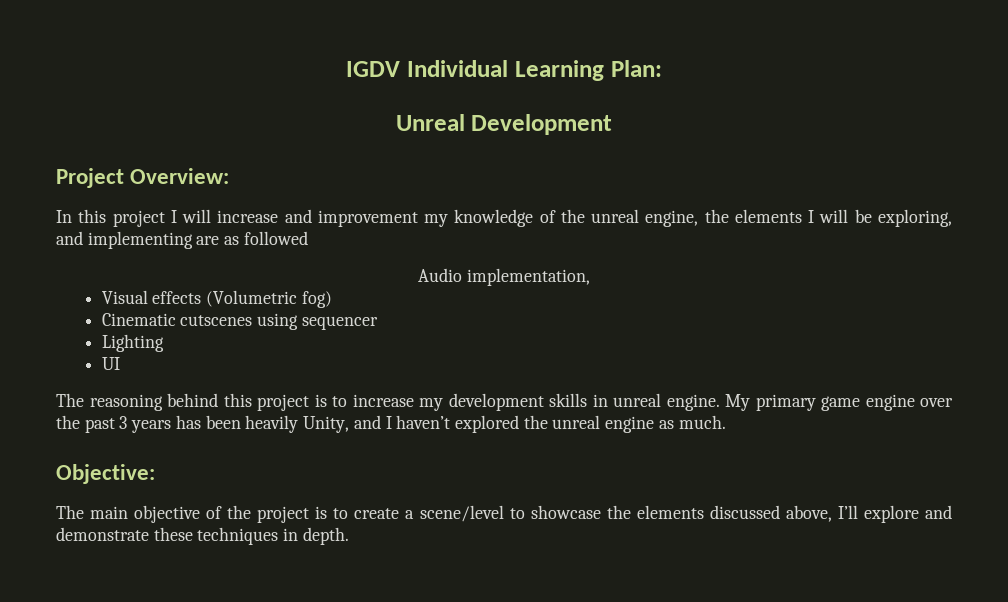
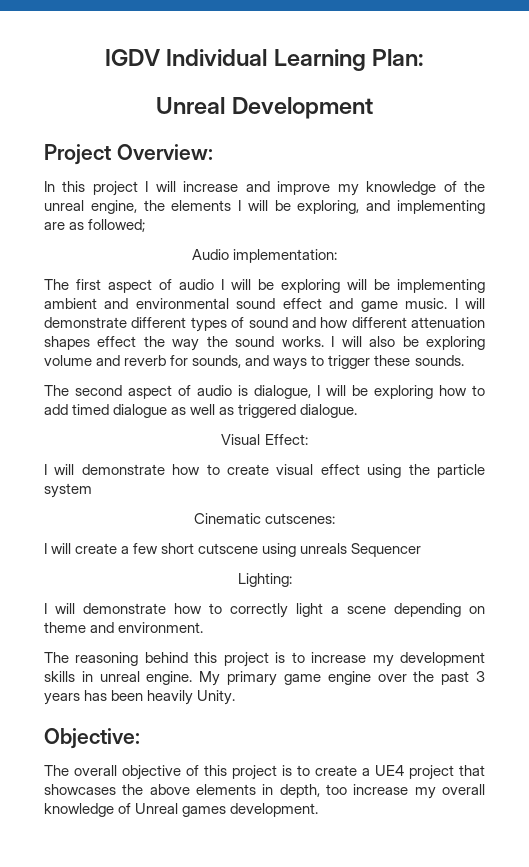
- In this project I will increase and improvement my knowledge of the unreal engine, the elements I will be exploring, and implementing are as followed
+ In this project I will increase and improve my knowledge of the unreal engine, the elements I will be exploring, and implementing are as followed;
- Audio implementation,
- Visual effects (Volumetric fog)
- Cinematic cutscenes using sequencer
- Lighting
- UI
+ Audio implementation:
+ The first aspect of audio I will be exploring will be implementing ambient and environmental sound effect and game music. I will demonstrate different types of sound and how different attenuation shapes effect the way the sound works. I will also be exploring volume and reverb for sounds, and ways to trigger these sounds.
+ The second aspect of audio is dialogue, I will be exploring how to add timed dialogue as well as triggered dialogue.
+ Visual Effect:
+ I will demonstrate how to create visual effect using the particle system
+ Cinematic cutscenes:
+ I will create a few short cutscene using unreals Sequencer
+ Lighting:
+ I will demonstrate how to correctly light a scene depending on theme and environment.
- My primary game engine over the past 3 years has been heavily Unity, and I haven’t explored the unreal engine as much.
+ My primary game engine over the past 3 years has been heavily Unity.
- The main objective of the project is to create a scene/level to showcase the elements discussed above, I’ll explore and demonstrate these techniques in depth.
+ The overall objective of this project is to create a UE4 project that showcases the above elements in depth, too increase my overall knowledge of Unreal games development.

